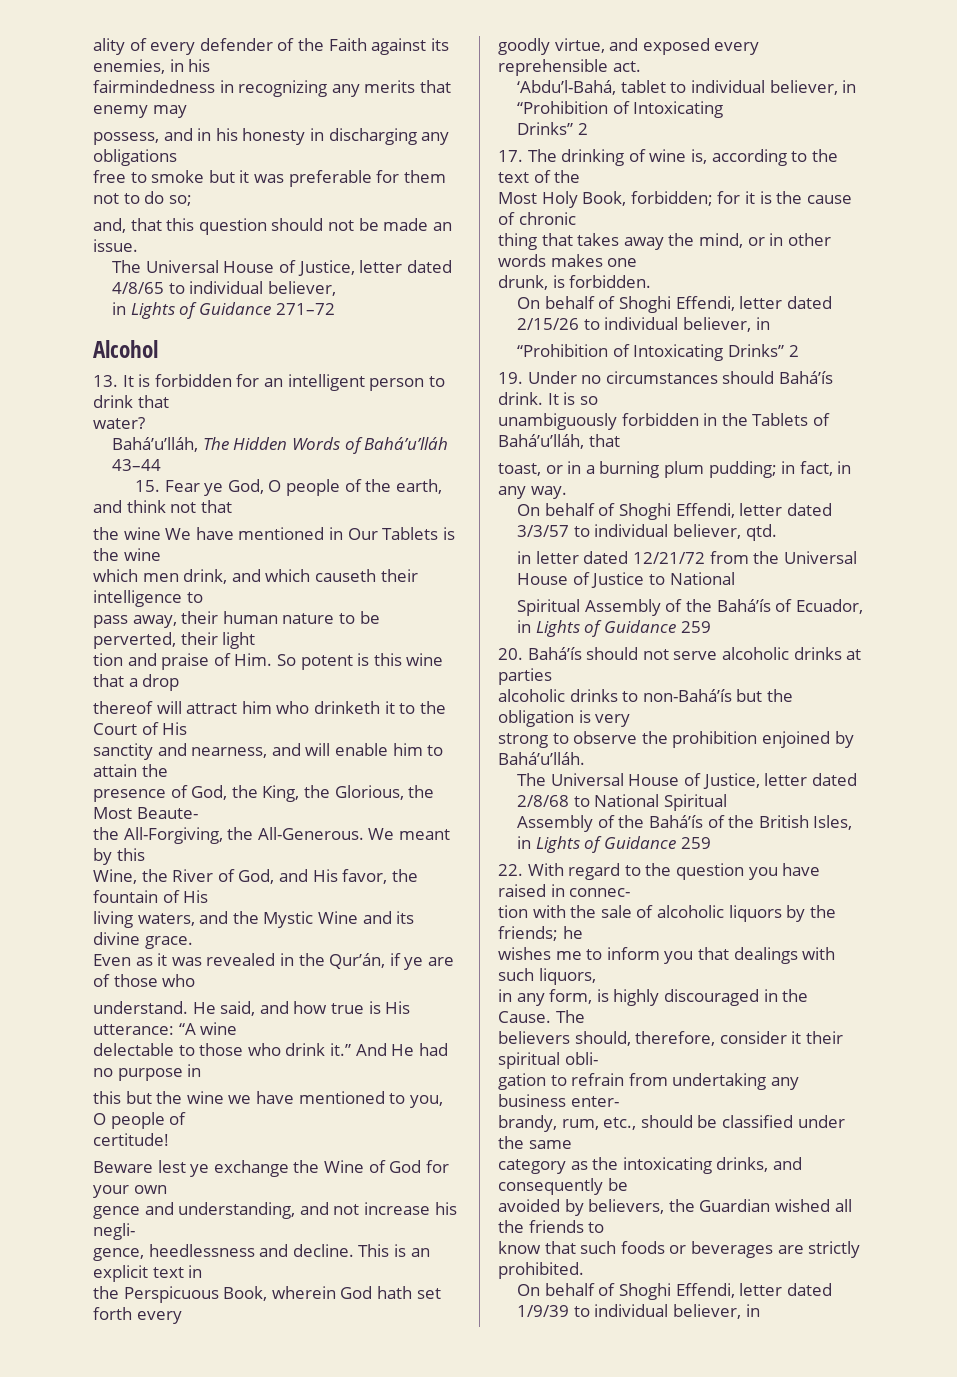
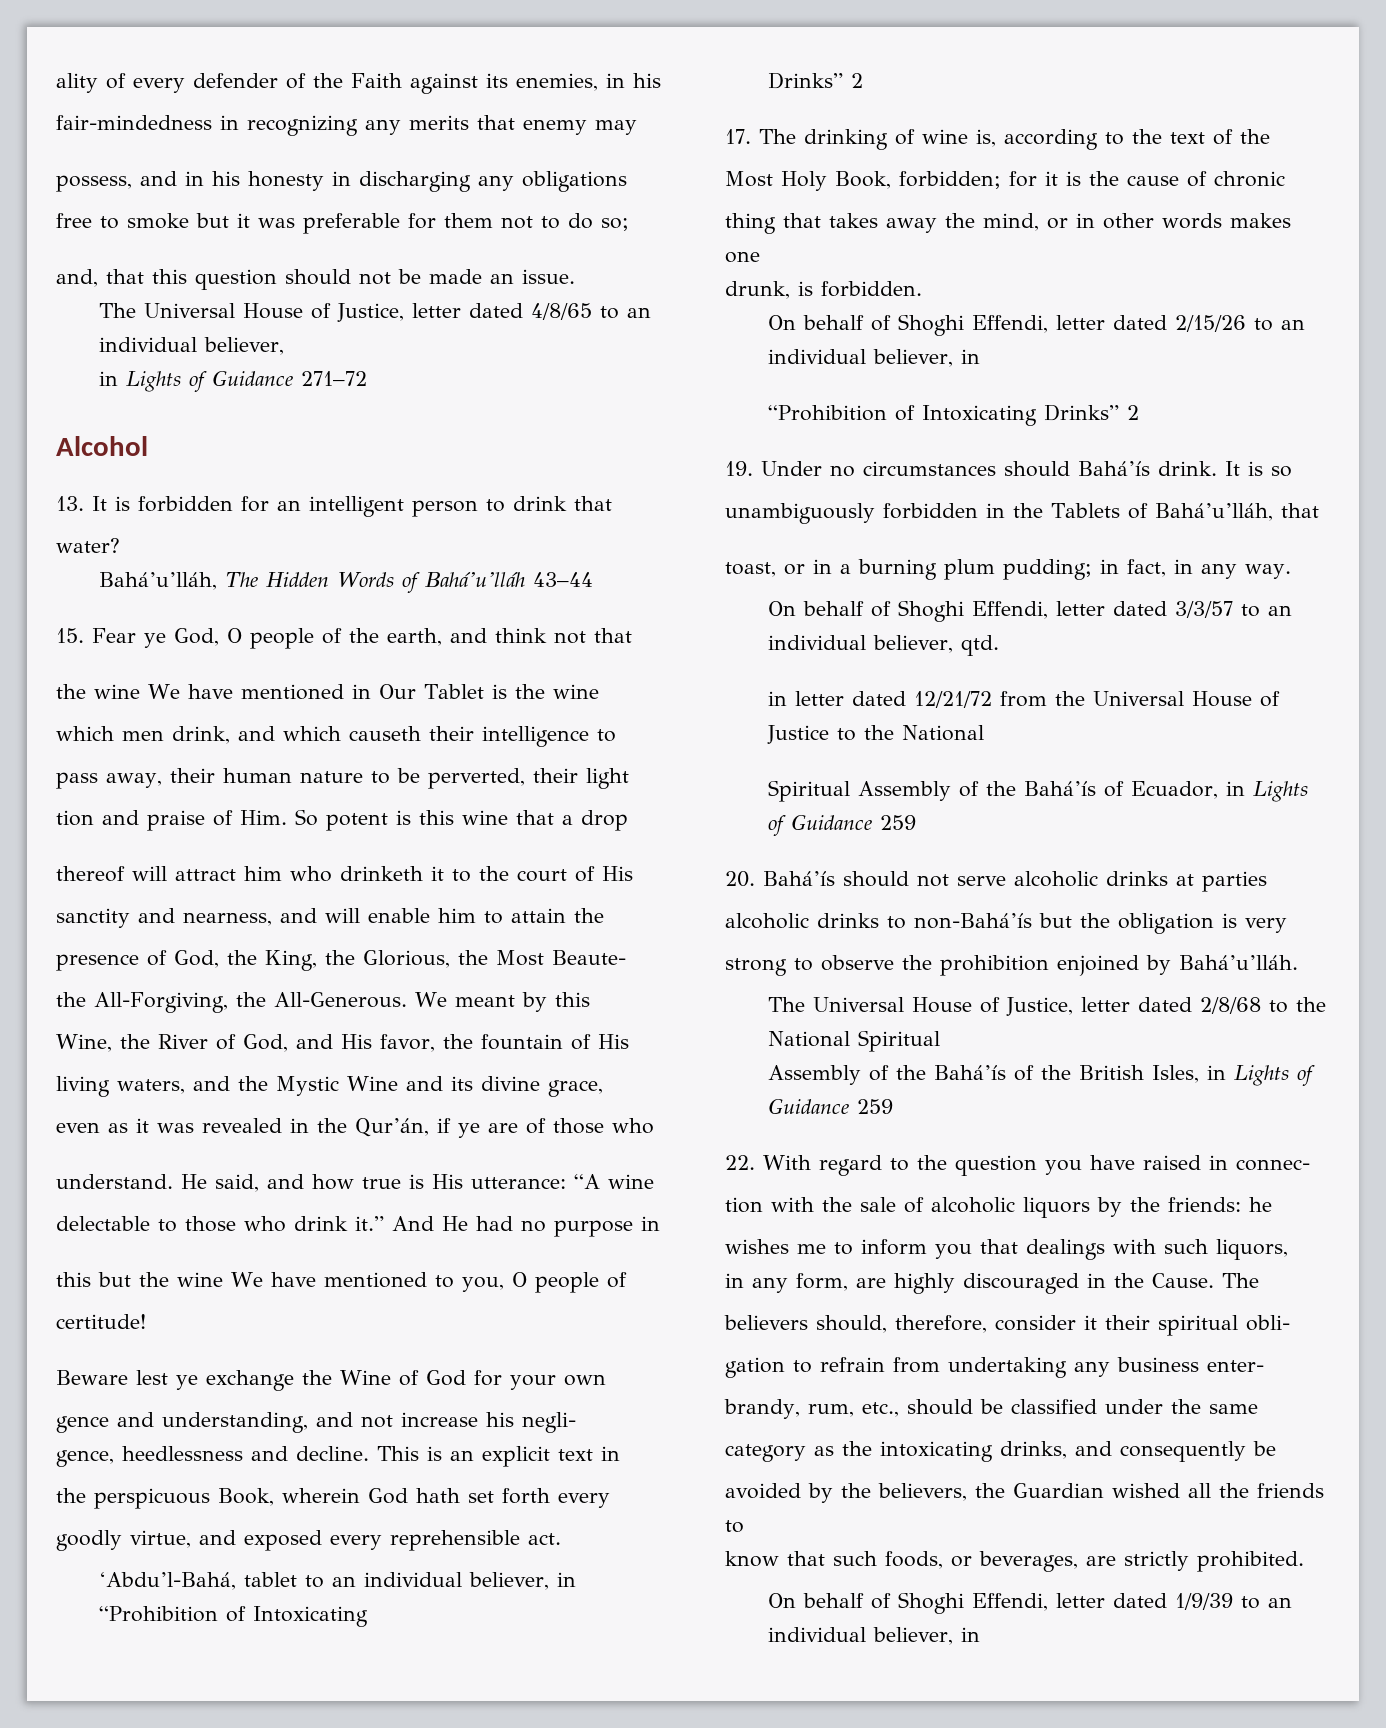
- fairmindedness in recognizing any merits that enemy may
+ fair-mindedness in recognizing any merits that enemy may
- The Universal House of Justice, letter dated 4/8/65 to individual believer,
+ The Universal House of Justice, letter dated 4/8/65 to an individual believer,
- the wine We have mentioned in Our Tablets is the wine
+ the wine We have mentioned in Our Tablet is the wine
- thereof will attract him who drinketh it to the Court of His
+ thereof will attract him who drinketh it to the court of His
- living waters, and the Mystic Wine and its divine grace.
- Even as it was revealed in the Qur’án, if ye are of those who
+ living waters, and the Mystic Wine and its divine grace,
+ even as it was revealed in the Qur’án, if ye are of those who
- this but the wine we have mentioned to you, O people of
+ this but the wine We have mentioned to you, O people of
- the Perspicuous Book, wherein God hath set forth every
+ the perspicuous Book, wherein God hath set forth every
- ‘Abdu’l-Bahá, tablet to individual believer, in “Prohibition of Intoxicating
+ ‘Abdu’l-Bahá, tablet to an individual believer, in “Prohibition of Intoxicating
- On behalf of Shoghi Effendi, letter dated 2/15/26 to individual believer, in
+ On behalf of Shoghi Effendi, letter dated 2/15/26 to an individual believer, in
- On behalf of Shoghi Effendi, letter dated 3/3/57 to individual believer, qtd.
+ On behalf of Shoghi Effendi, letter dated 3/3/57 to an individual believer, qtd.
- in letter dated 12/21/72 from the Universal House of Justice to National
+ in letter dated 12/21/72 from the Universal House of Justice to the National
- The Universal House of Justice, letter dated 2/8/68 to National Spiritual
+ The Universal House of Justice, letter dated 2/8/68 to the National Spiritual
- tion with the sale of alcoholic liquors by the friends; he
+ tion with the sale of alcoholic liquors by the friends: he
- in any form, is highly discouraged in the Cause.
+ in any form, are highly discouraged in the Cause.
- avoided by believers, the Guardian wished all the friends to
+ avoided by the believers, the Guardian wished all the friends to
- know that such foods or beverages are strictly prohibited.
+ know that such foods, or beverages, are strictly prohibited.
- On behalf of Shoghi Effendi, letter dated 1/9/39 to individual believer, in
+ On behalf of Shoghi Effendi, letter dated 1/9/39 to an individual believer, in

